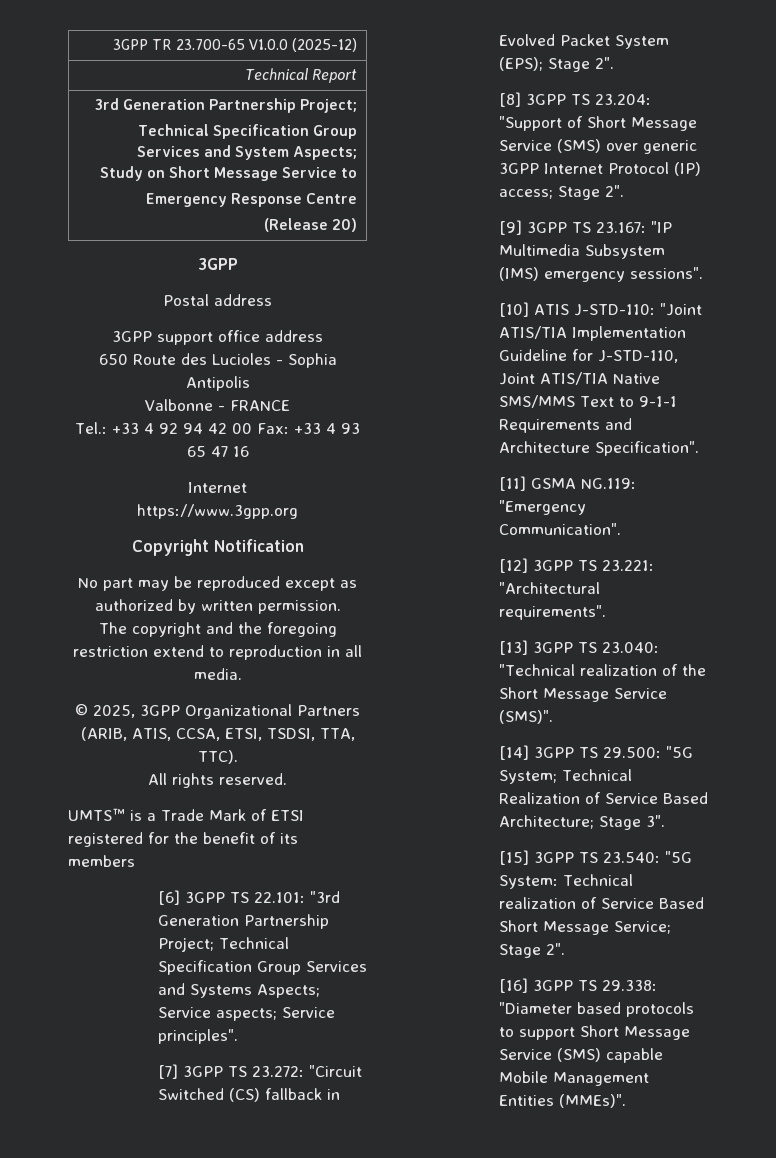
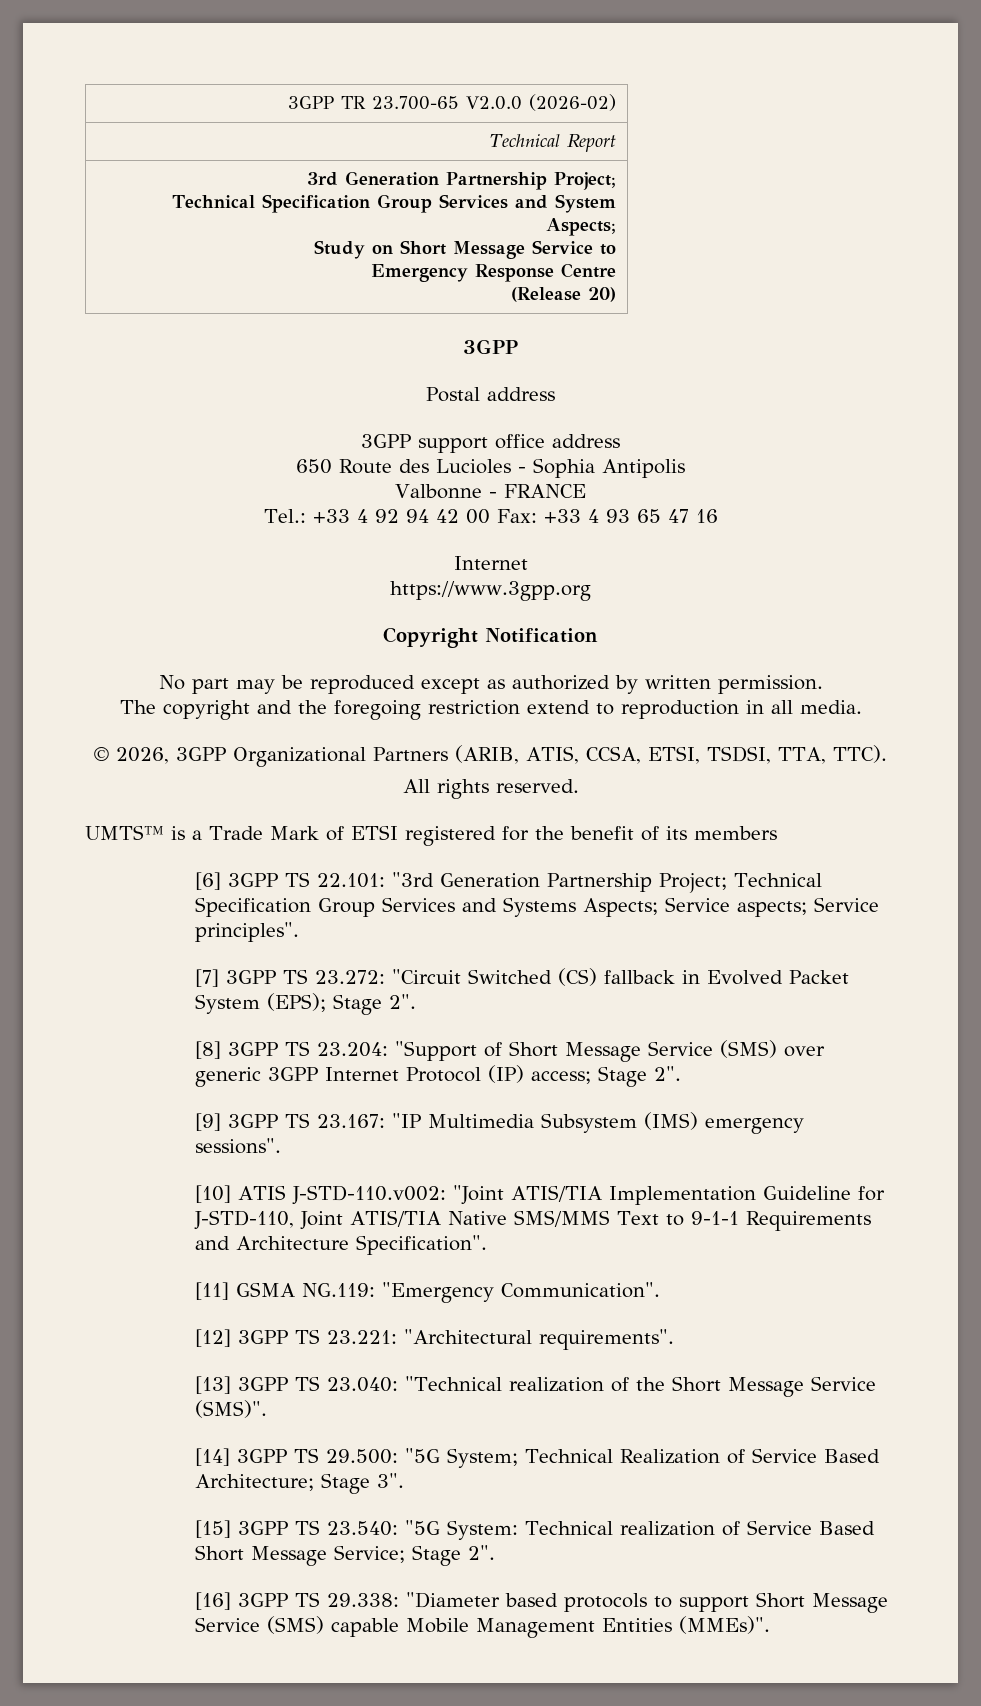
- 3GPP TR 23.700-65 V1.0.0 (2025-12)
+ 3GPP TR 23.700-65 V2.0.0 (2026-02)
- © 2025, 3GPP Organizational Partners (ARIB, ATIS, CCSA, ETSI, TSDSI, TTA, TTC).
+ © 2026, 3GPP Organizational Partners (ARIB, ATIS, CCSA, ETSI, TSDSI, TTA, TTC).
- [10] ATIS J-STD-110: "Joint ATIS/TIA Implementation Guideline for J-STD-110, Joint ATIS/TIA Native SMS/MMS Text to 9-1-1 Requirements and Architecture Specification".
+ [10] ATIS J-STD-110.v002: "Joint ATIS/TIA Implementation Guideline for J-STD-110, Joint ATIS/TIA Native SMS/MMS Text to 9-1-1 Requirements and Architecture Specification".

